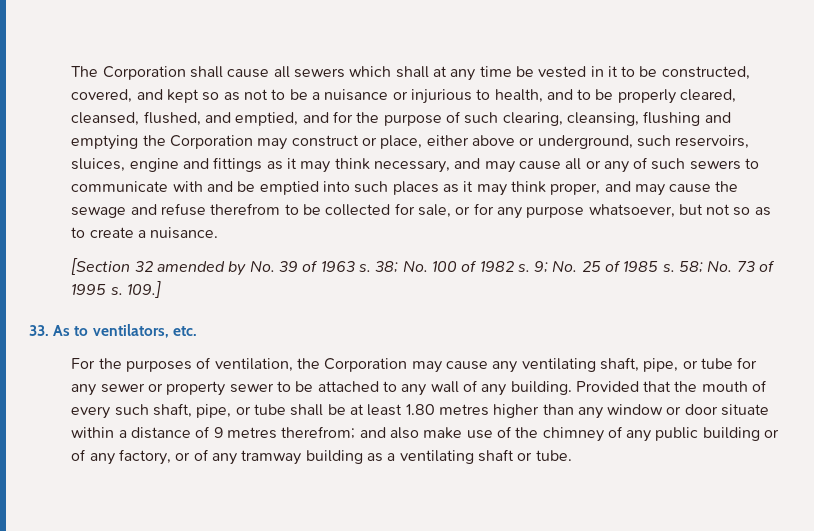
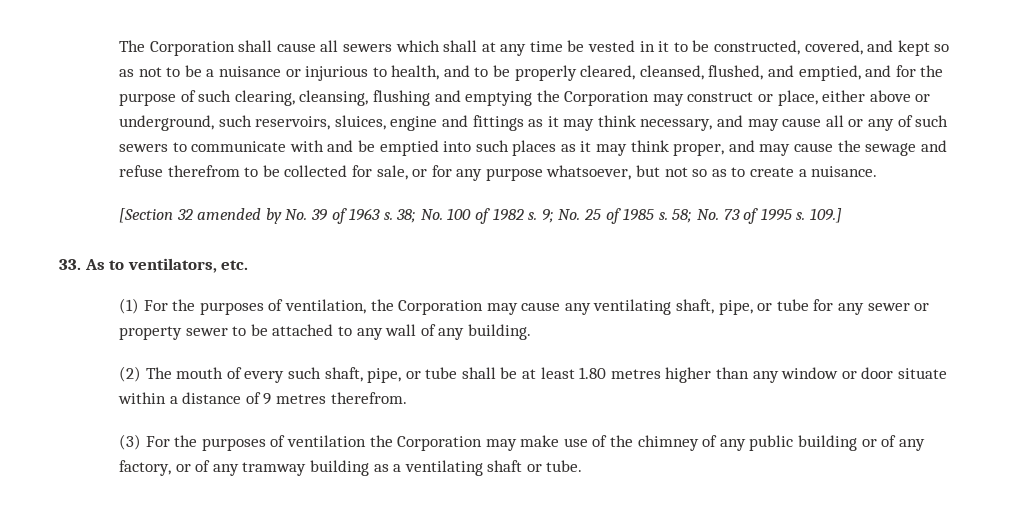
- For the purposes of ventilation, the Corporation may cause any ventilating shaft, pipe, or tube for any sewer or property sewer to be attached to any wall of any building. Provided that the mouth of every such shaft, pipe, or tube shall be at least 1.80 metres higher than any window or door situate within a distance of 9 metres therefrom; and also make use of the chimney of any public building or of any factory, or of any tramway building as a ventilating shaft or tube.
+ (1) For the purposes of ventilation, the Corporation may cause any ventilating shaft, pipe, or tube for any sewer or property sewer to be attached to any wall of any building.
+ (2) The mouth of every such shaft, pipe, or tube shall be at least 1.80 metres higher than any window or door situate within a distance of 9 metres therefrom.
+ (3) For the purposes of ventilation the Corporation may make use of the chimney of any public building or of any factory, or of any tramway building as a ventilating shaft or tube.

